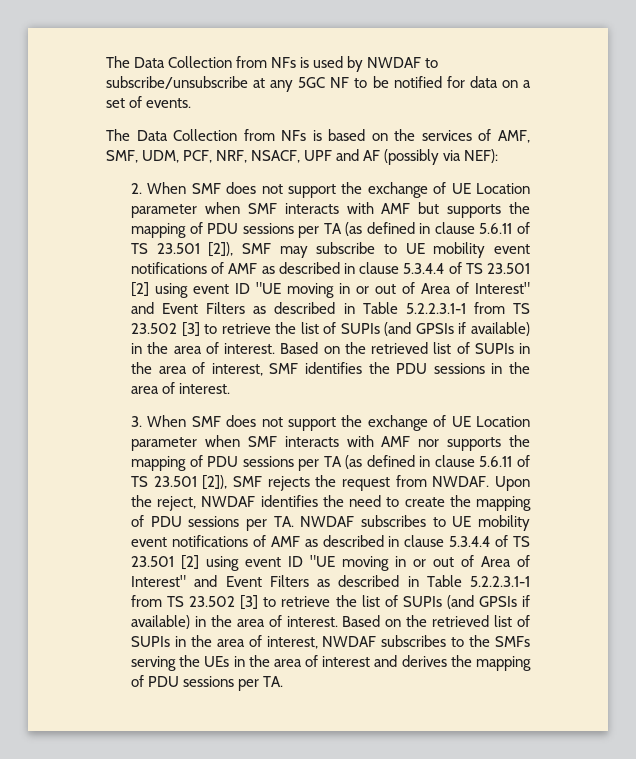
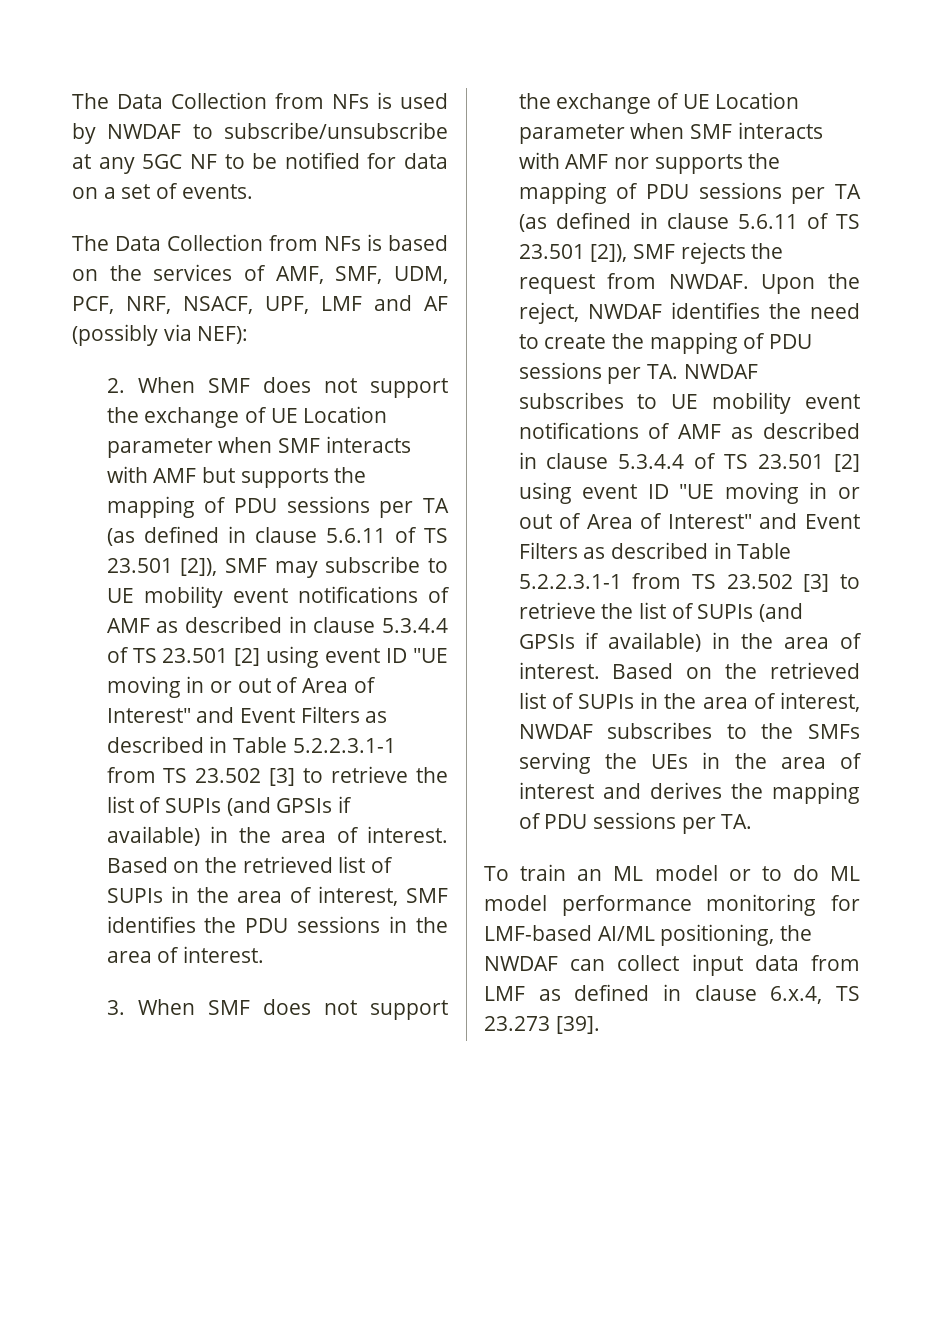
- The Data Collection from NFs is based on the services of AMF, SMF, UDM, PCF, NRF, NSACF, UPF and AF (possibly via NEF):
+ The Data Collection from NFs is based on the services of AMF, SMF, UDM, PCF, NRF, NSACF, UPF, LMF and AF (possibly via NEF):
+ To train an ML model or to do ML model performance monitoring for LMF-based AI/ML positioning, the NWDAF can collect input data from LMF as defined in clause 6.x.4, TS 23.273 [39].

